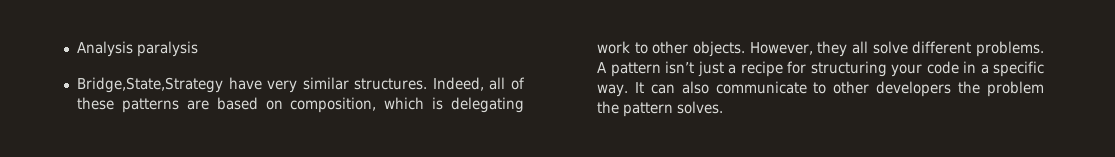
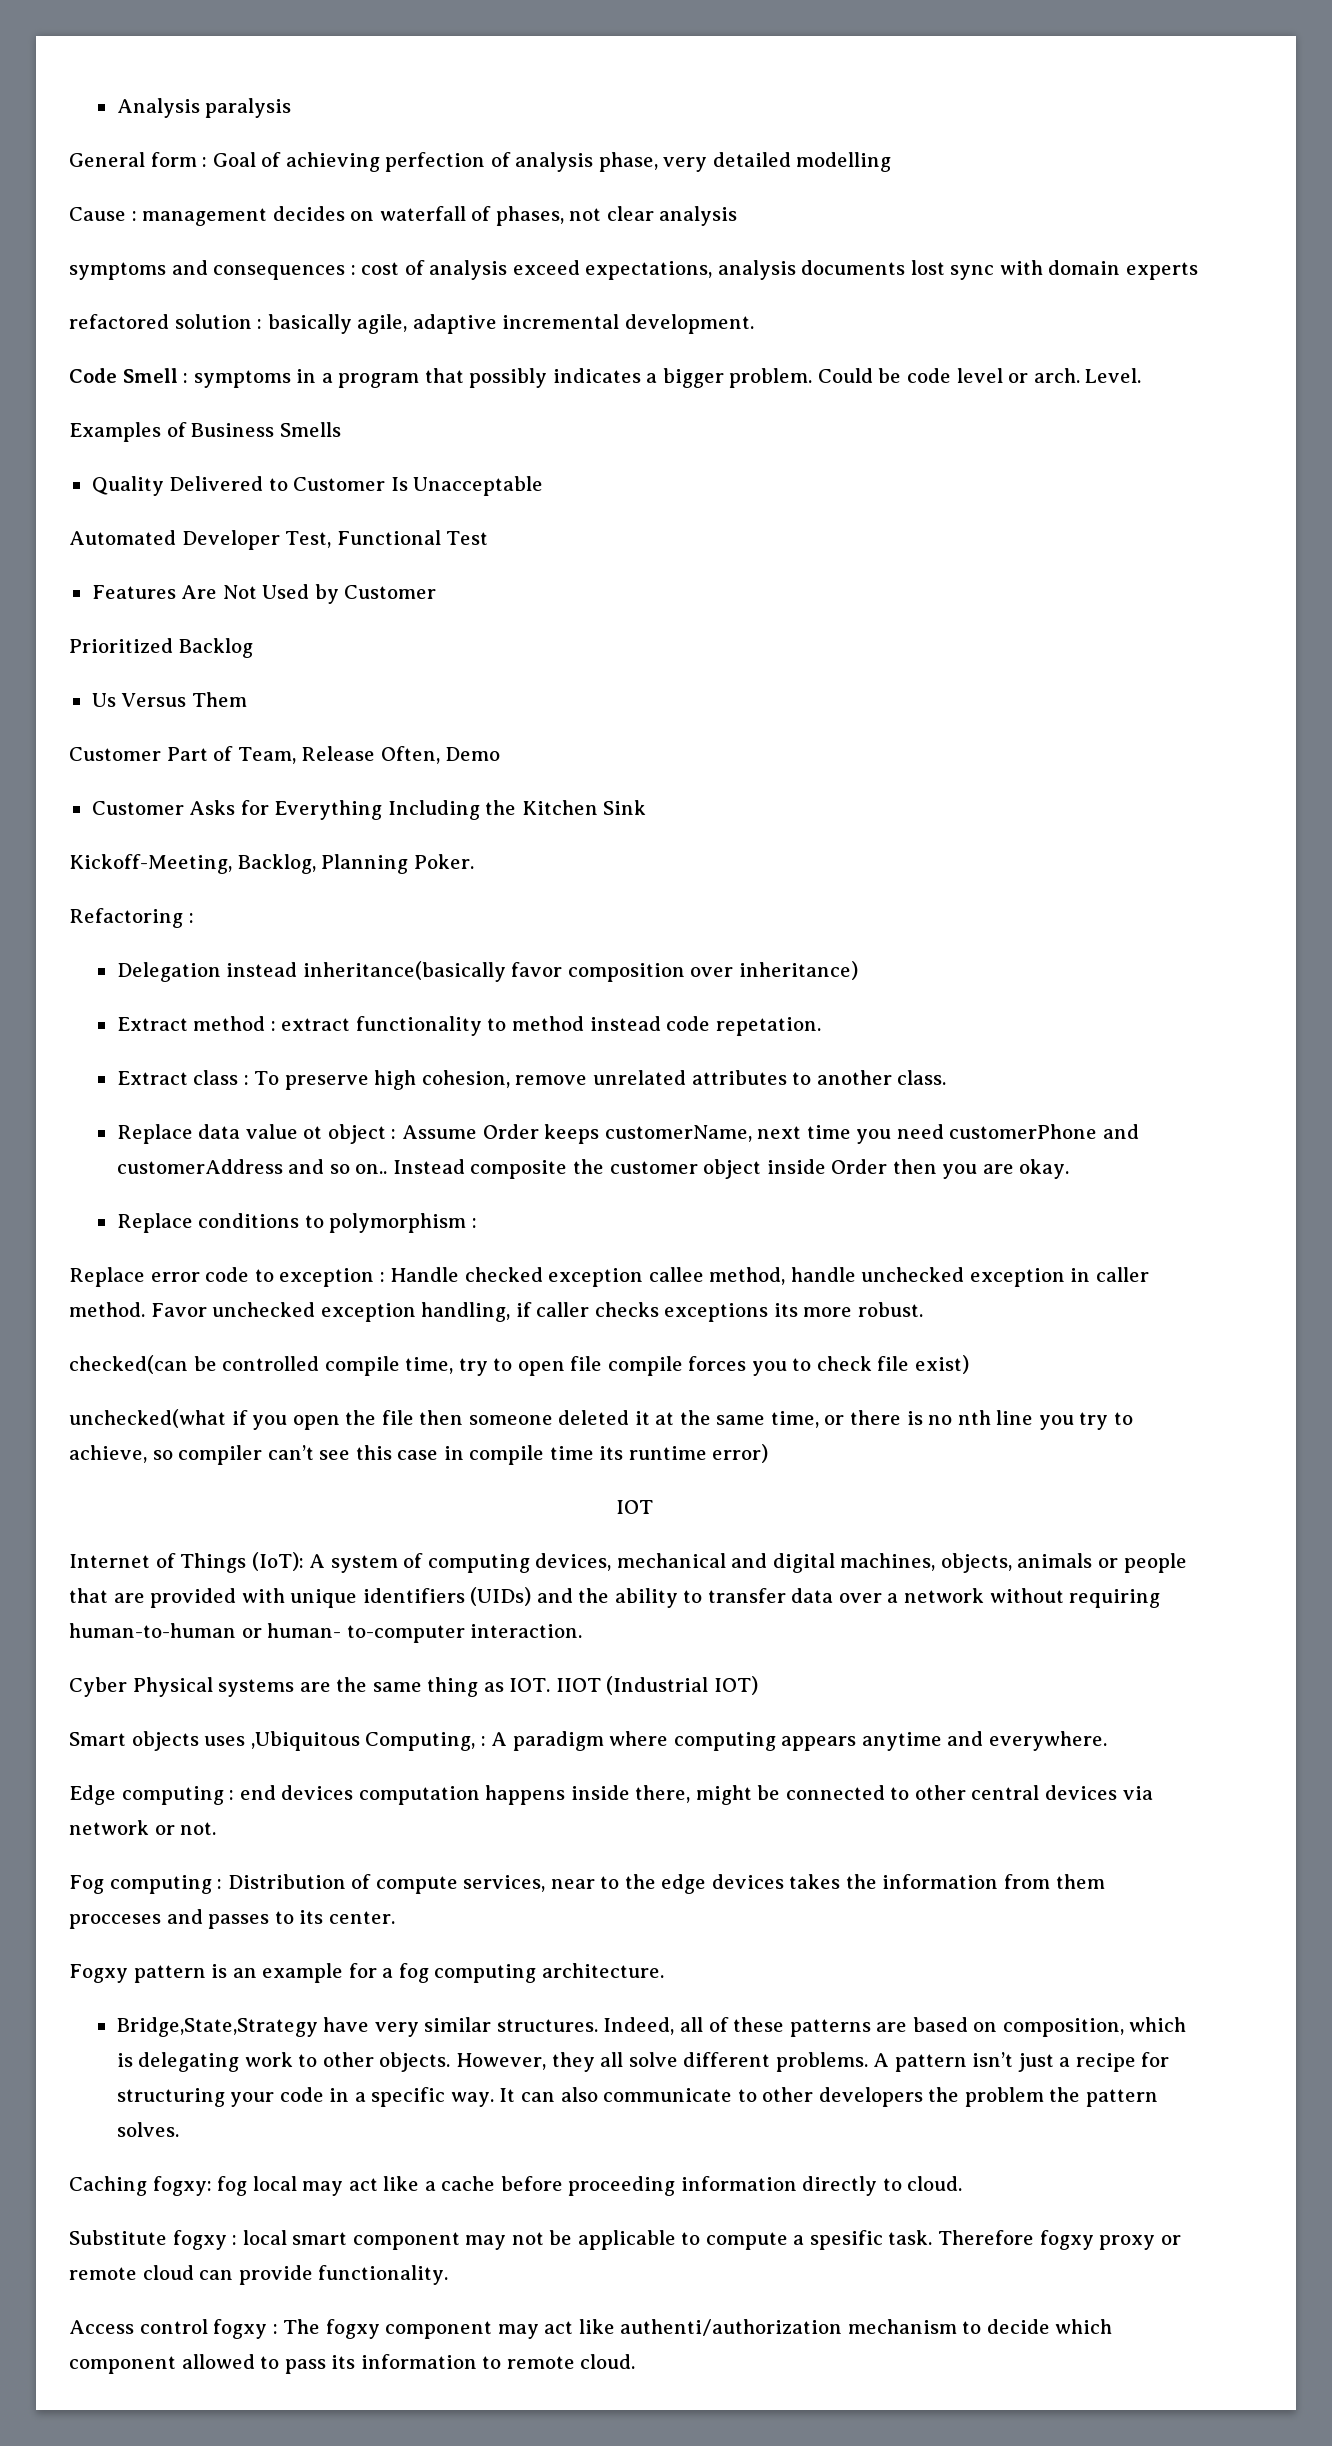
+ General form : Goal of achieving perfection of analysis phase, very detailed modelling
+ Cause : management decides on waterfall of phases, not clear analysis
+ symptoms and consequences : cost of analysis exceed expectations, analysis documents lost sync with domain experts
+ refactored solution : basically agile, adaptive incremental development.
+ Code Smell : symptoms in a program that possibly indicates a bigger problem. Could be code level or arch. Level.
+ Examples of Business Smells
+ Quality Delivered to Customer Is Unacceptable
+ Automated Developer Test, Functional Test
+ Features Are Not Used by Customer
+ Prioritized Backlog
+ Us Versus Them
+ Customer Part of Team, Release Often, Demo
+ Customer Asks for Everything Including the Kitchen Sink
+ Kickoff-Meeting, Backlog, Planning Poker.
+ Refactoring :
+ Delegation instead inheritance(basically favor composition over inheritance)
+ Extract method : extract functionality to method instead code repetation.
+ Extract class : To preserve high cohesion, remove unrelated attributes to another class.
+ Replace data value ot object : Assume Order keeps customerName, next time you need customerPhone and customerAddress and so on.. Instead composite the customer object inside Order then you are okay.
+ Replace conditions to polymorphism :
+ Replace error code to exception : Handle checked exception callee method, handle unchecked exception in caller method. Favor unchecked exception handling, if caller checks exceptions its more robust.
+ checked(can be controlled compile time, try to open file compile forces you to check file exist)
+ unchecked(what if you open the file then someone deleted it at the same time, or there is no nth line you try to achieve, so compiler can’t see this case in compile time its runtime error)
+ IOT
+ Internet of Things (IoT): A system of computing devices, mechanical and digital machines, objects, animals or people that are provided with unique identifiers (UIDs) and the ability to transfer data over a network without requiring human-to-human or human- to-computer interaction.
+ Cyber Physical systems are the same thing as IOT. IIOT (Industrial IOT)
+ Smart objects uses ,Ubiquitous Computing, : A paradigm where computing appears anytime and everywhere.
+ Edge computing : end devices computation happens inside there, might be connected to other central devices via network or not.
+ Fog computing : Distribution of compute services, near to the edge devices takes the information from them procceses and passes to its center.
+ Fogxy pattern is an example for a fog computing architecture.
+ Caching fogxy: fog local may act like a cache before proceeding information directly to cloud.
+ Substitute fogxy : local smart component may not be applicable to compute a spesific task. Therefore fogxy proxy or remote cloud can provide functionality.
+ Access control fogxy : The fogxy component may act like authenti/authorization mechanism to decide which component allowed to pass its information to remote cloud.

